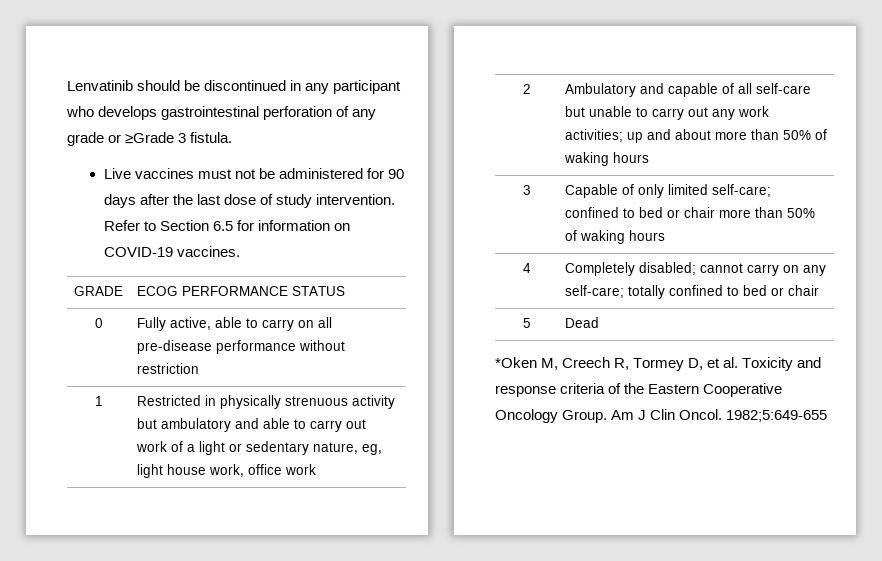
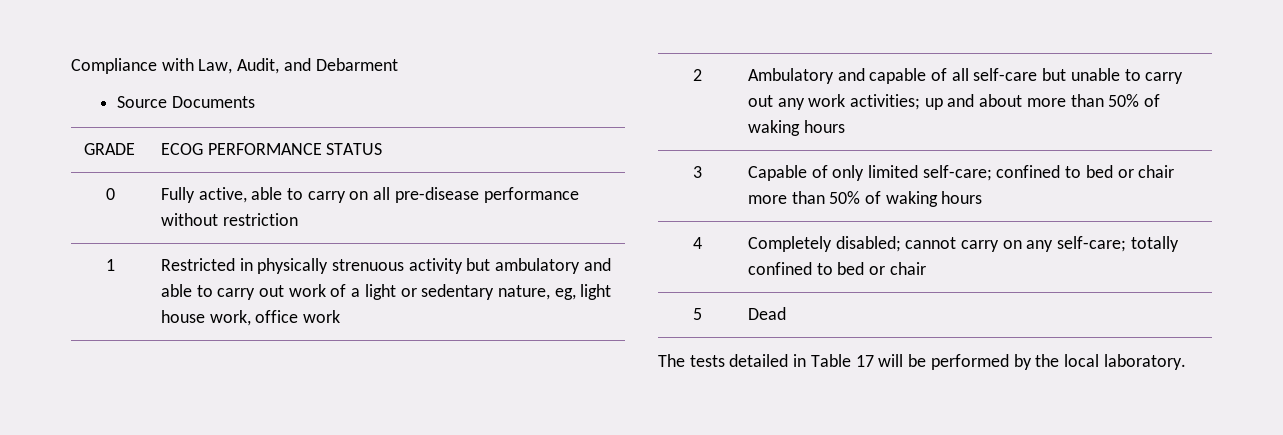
- Lenvatinib should be discontinued in any participant who develops gastrointestinal perforation of any grade or ≥Grade 3 fistula.
- Live vaccines must not be administered for 90 days after the last dose of study intervention. Refer to Section 6.5 for information on COVID-19 vaccines.
+ Compliance with Law, Audit, and Debarment
+ Source Documents
- *Oken M, Creech R, Tormey D, et al. Toxicity and response criteria of the Eastern Cooperative Oncology Group. Am J Clin Oncol. 1982;5:649-655
+ The tests detailed in Table 17 will be performed by the local laboratory.

